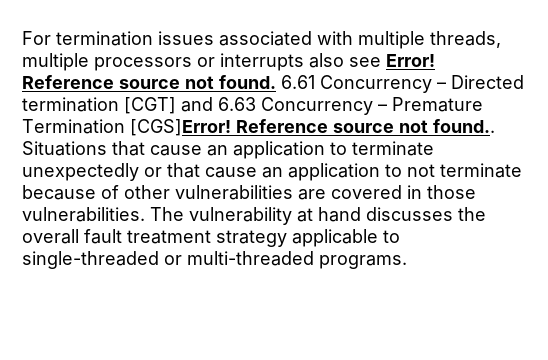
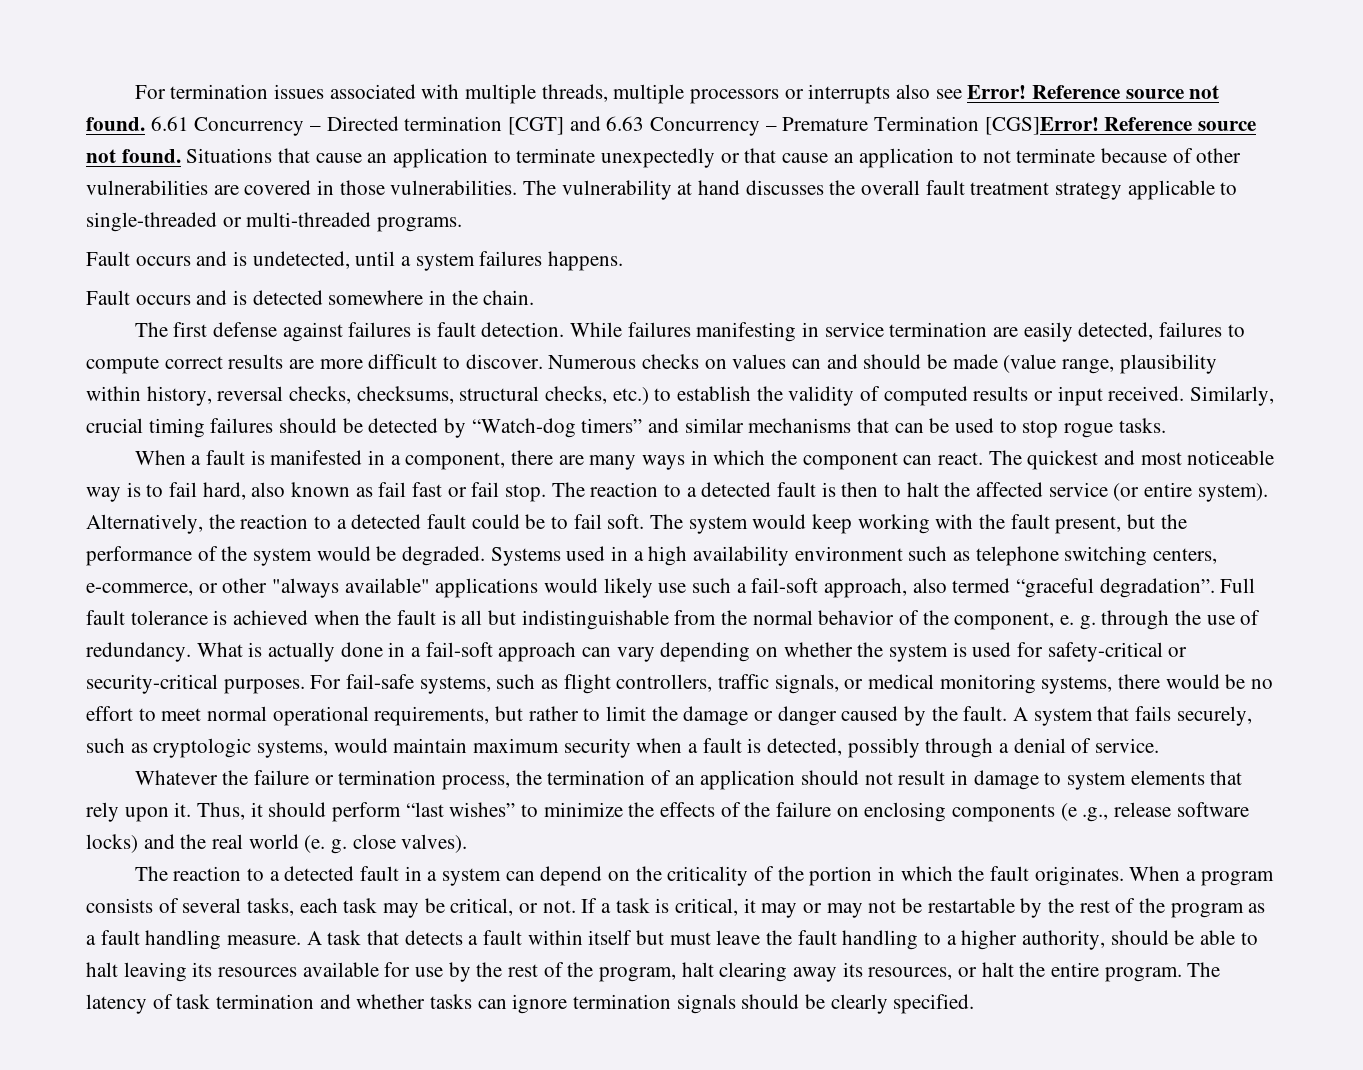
- 6.61 Concurrency – Directed termination [CGT] and 6.63 Concurrency – Premature Termination [CGS]Error! Reference source not found..
+ 6.61 Concurrency – Directed termination [CGT] and 6.63 Concurrency – Premature Termination [CGS]Error! Reference source not found.
+ Fault occurs and is undetected, until a system failures happens.
+ Fault occurs and is detected somewhere in the chain.
+ The first defense against failures is fault detection. While failures manifesting in service termination are easily detected, failures to compute correct results are more difficult to discover. Numerous checks on values can and should be made (value range, plausibility within history, reversal checks, checksums, structural checks, etc.) to establish the validity of computed results or input received. Similarly, crucial timing failures should be detected by “Watch-dog timers” and similar mechanisms that can be used to stop rogue tasks.
+ When a fault is manifested in a component, there are many ways in which the component can react. The quickest and most noticeable way is to fail hard, also known as fail fast or fail stop. The reaction to a detected fault is then to halt the affected service (or entire system). Alternatively, the reaction to a detected fault could be to fail soft. The system would keep working with the fault present, but the performance of the system would be degraded. Systems used in a high availability environment such as telephone switching centers, e-commerce, or other "always available" applications would likely use such a fail-soft approach, also termed “graceful degradation”. Full fault tolerance is achieved when the fault is all but indistinguishable from the normal behavior of the component, e. g. through the use of redundancy. What is actually done in a fail-soft approach can vary depending on whether the system is used for safety-critical or security-critical purposes. For fail-safe systems, such as flight controllers, traffic signals, or medical monitoring systems, there would be no effort to meet normal operational requirements, but rather to limit the damage or danger caused by the fault. A system that fails securely, such as cryptologic systems, would maintain maximum security when a fault is detected, possibly through a denial of service.
+ Whatever the failure or termination process, the termination of an application should not result in damage to system elements that rely upon it. Thus, it should perform “last wishes” to minimize the effects of the failure on enclosing components (e .g., release software locks) and the real world (e. g. close valves).
+ The reaction to a detected fault in a system can depend on the criticality of the portion in which the fault originates. When a program consists of several tasks, each task may be critical, or not. If a task is critical, it may or may not be restartable by the rest of the program as a fault handling measure. A task that detects a fault within itself but must leave the fault handling to a higher authority, should be able to halt leaving its resources available for use by the rest of the program, halt clearing away its resources, or halt the entire program. The latency of task termination and whether tasks can ignore termination signals should be clearly specified.

